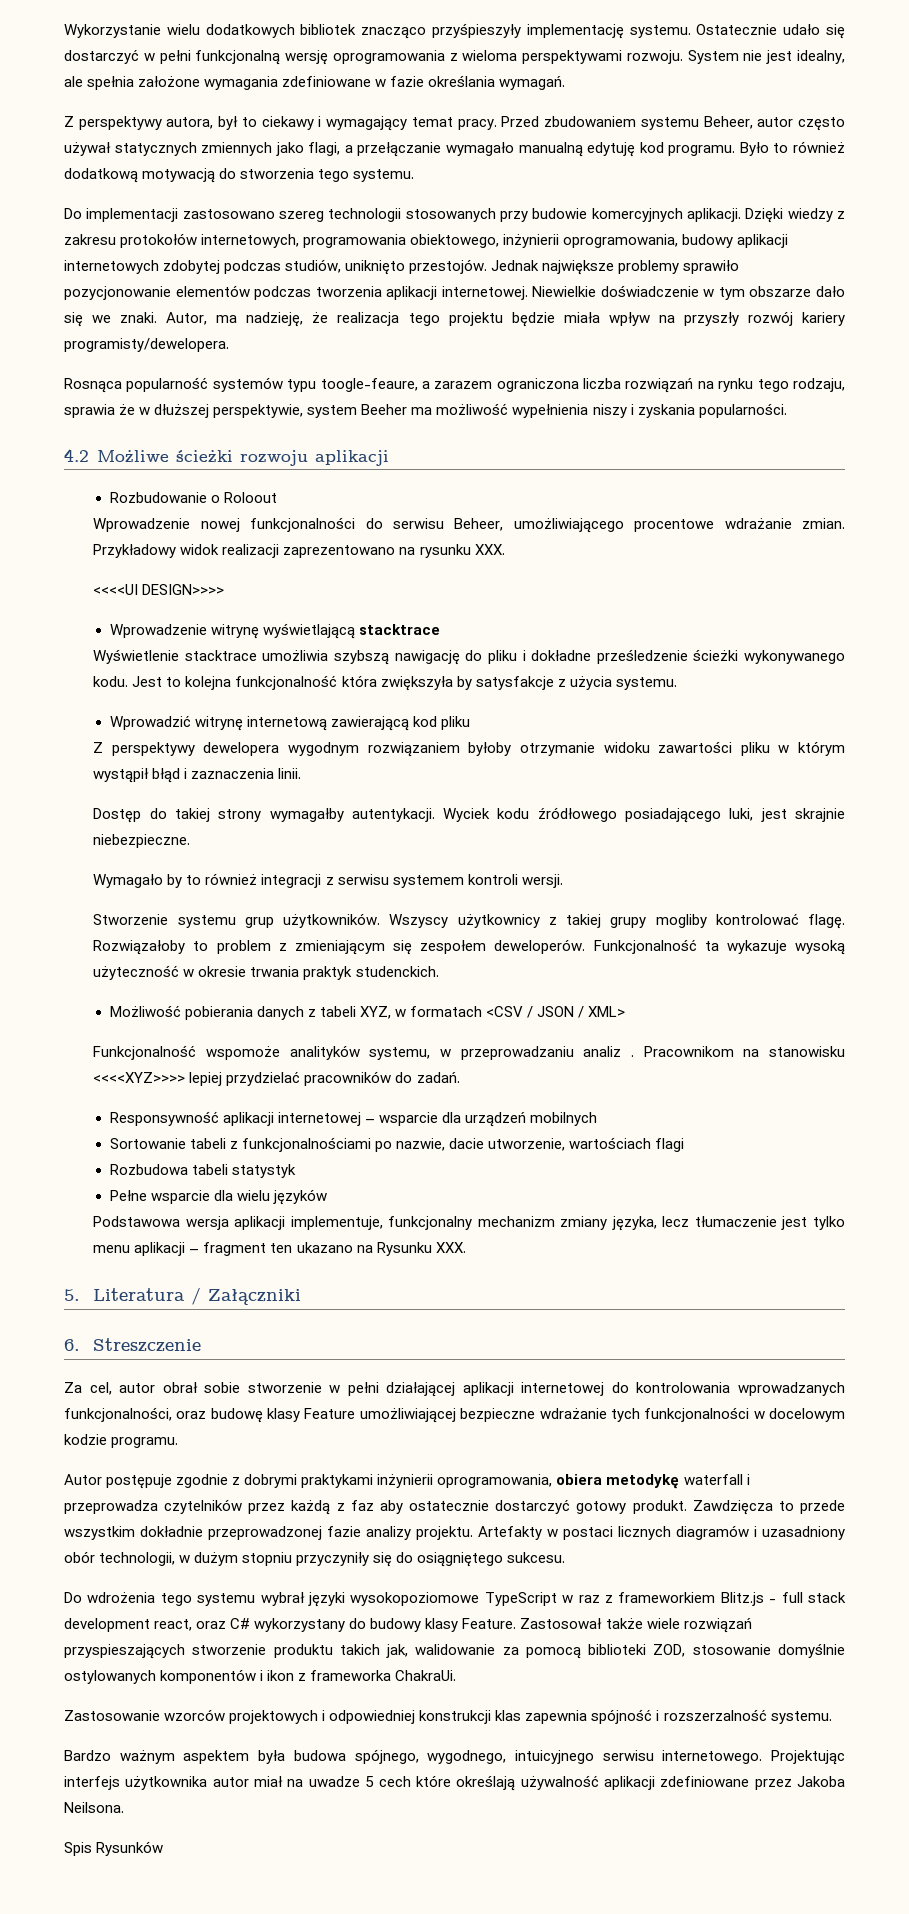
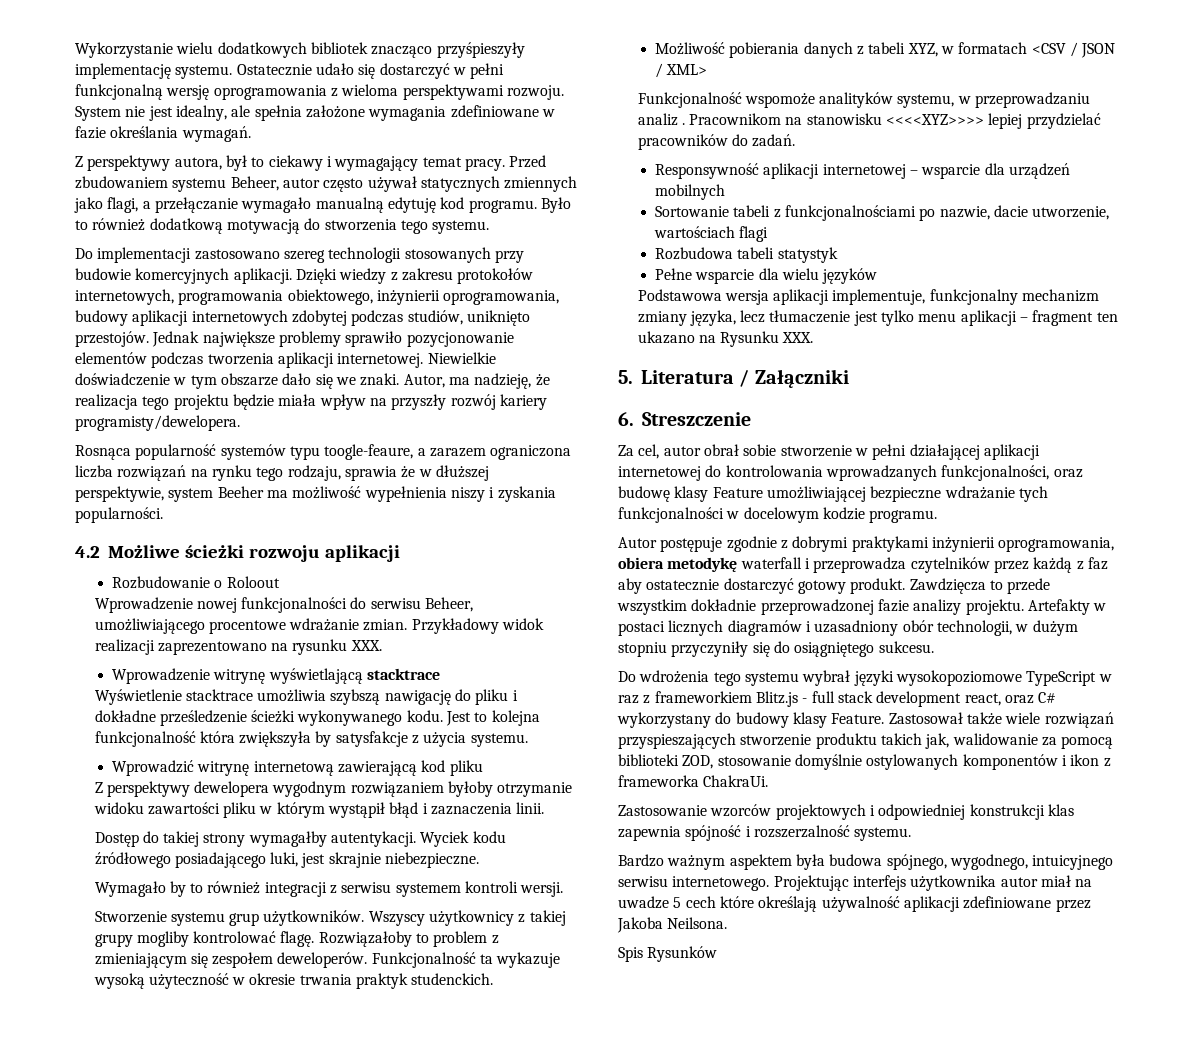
- <<<<UI DESIGN>>>>

